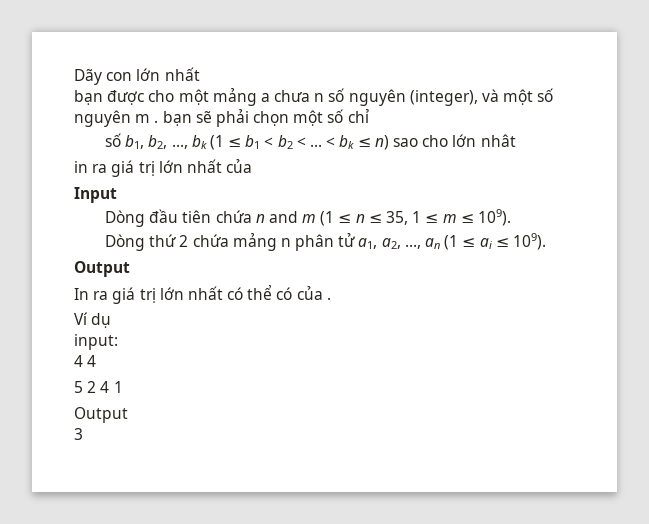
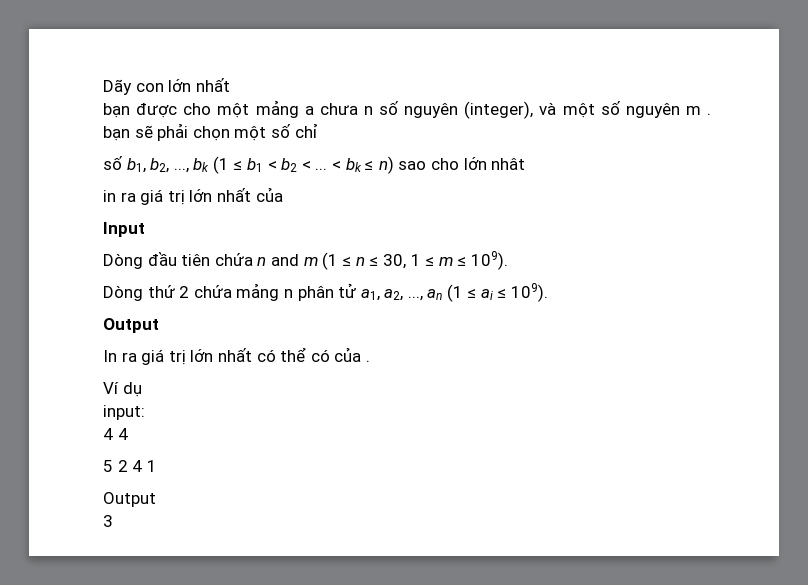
- Dòng đầu tiên chứa n and m (1 ≤ n ≤ 35, 1 ≤ m ≤ 109).
+ Dòng đầu tiên chứa n and m (1 ≤ n ≤ 30, 1 ≤ m ≤ 109).

